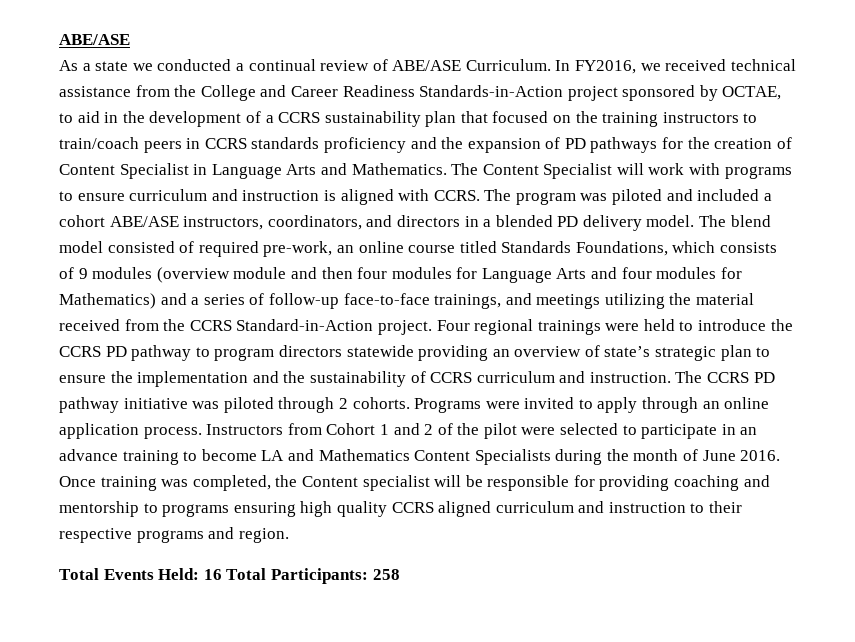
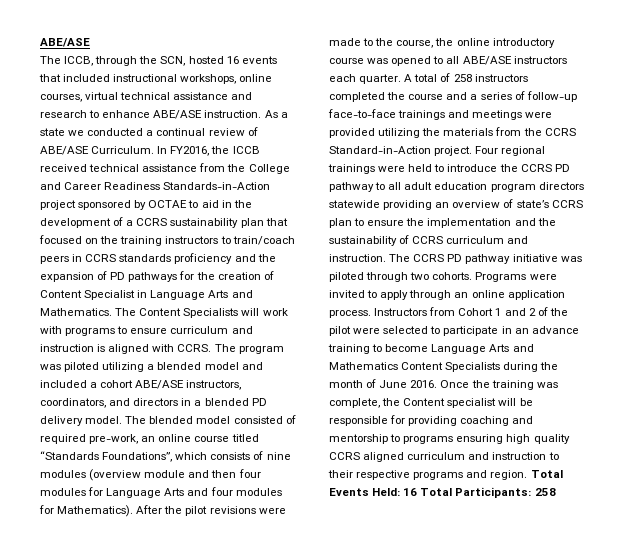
+ The ICCB, through the SCN, hosted 16 events that included instructional workshops, online courses, virtual technical assistance and research to enhance ABE/ASE instruction.
- In FY2016, we received technical assistance from the College and Career Readiness Standards-in-Action project sponsored by OCTAE, to aid in the development of a CCRS sustainability plan that focused on the training instructors to train/coach peers in CCRS standards proficiency and the expansion of PD pathways for the creation of Content Specialist in Language Arts and Mathematics.
+ In FY2016, the ICCB received technical assistance from the College and Career Readiness Standards-in-Action project sponsored by OCTAE to aid in the development of a CCRS sustainability plan that focused on the training instructors to train/coach peers in CCRS standards proficiency and the expansion of PD pathways for the creation of Content Specialist in Language Arts and Mathematics.
- The Content Specialist will work with programs to ensure curriculum and instruction is aligned with CCRS.
+ The Content Specialists will work with programs to ensure curriculum and instruction is aligned with CCRS.
- The program was piloted and included a cohort ABE/ASE instructors, coordinators, and directors in a blended PD delivery model.
+ The program was piloted utilizing a blended model and included a cohort ABE/ASE instructors, coordinators, and directors in a blended PD delivery model.
- The blend model consisted of required pre-work, an online course titled Standards Foundations, which consists of 9 modules (overview module and then four modules for Language Arts and four modules for Mathematics) and a series of follow-up face-to-face trainings, and meetings utilizing the material received from the CCRS Standard-in-Action project.
+ The blended model consisted of required pre-work, an online course titled “Standards Foundations”, which consists of nine modules (overview module and then four modules for Language Arts and four modules for Mathematics). After the pilot revisions were made to the course, the online introductory course was opened to all ABE/ASE instructors each quarter. A total of 258 instructors completed the course and a series of follow-up face-to-face trainings and meetings were provided utilizing the materials from the CCRS Standard-in-Action project.
- Four regional trainings were held to introduce the CCRS PD pathway to program directors statewide providing an overview of state’s strategic plan to ensure the implementation and the sustainability of CCRS curriculum and instruction.
+ Four regional trainings were held to introduce the CCRS PD pathway to all adult education program directors statewide providing an overview of state’s CCRS plan to ensure the implementation and the sustainability of CCRS curriculum and instruction.
- The CCRS PD pathway initiative was piloted through 2 cohorts.
+ The CCRS PD pathway initiative was piloted through two cohorts.
- Instructors from Cohort 1 and 2 of the pilot were selected to participate in an advance training to become LA and Mathematics Content Specialists during the month of June 2016.
+ Instructors from Cohort 1 and 2 of the pilot were selected to participate in an advance training to become Language Arts and Mathematics Content Specialists during the month of June 2016.
- Once training was completed, the Content specialist will be responsible for providing coaching and mentorship to programs ensuring high quality CCRS aligned curriculum and instruction to their respective programs and region.
- Total Events Held: 16 Total Participants: 258
+ Once the training was complete, the Content specialist will be responsible for providing coaching and mentorship to programs ensuring high quality CCRS aligned curriculum and instruction to their respective programs and region. Total Events Held: 16 Total Participants: 258

